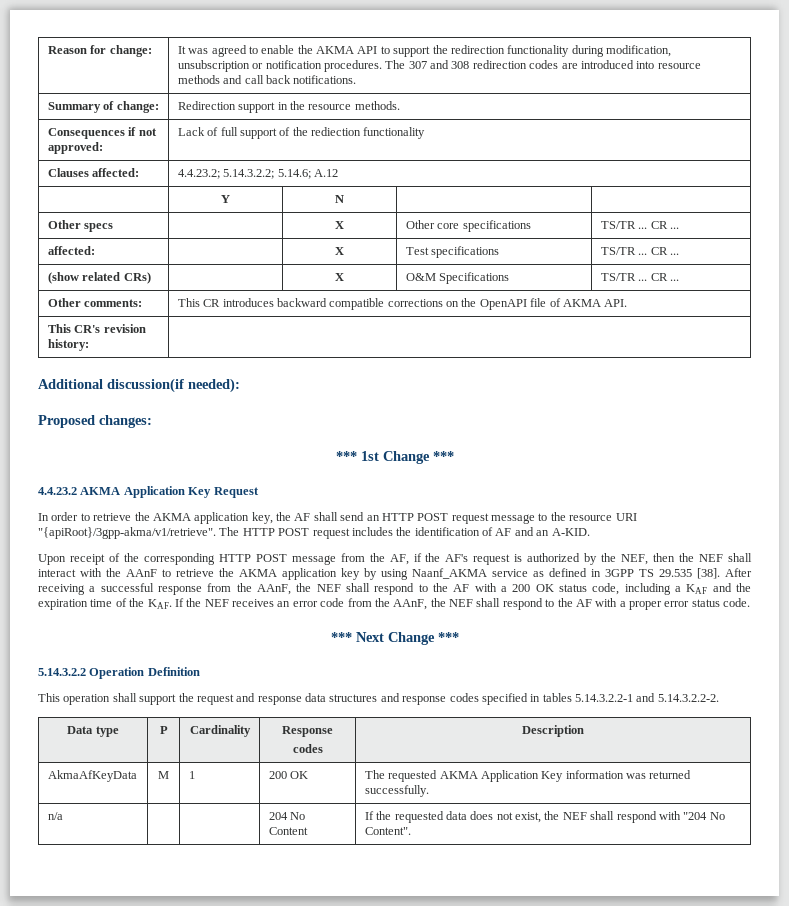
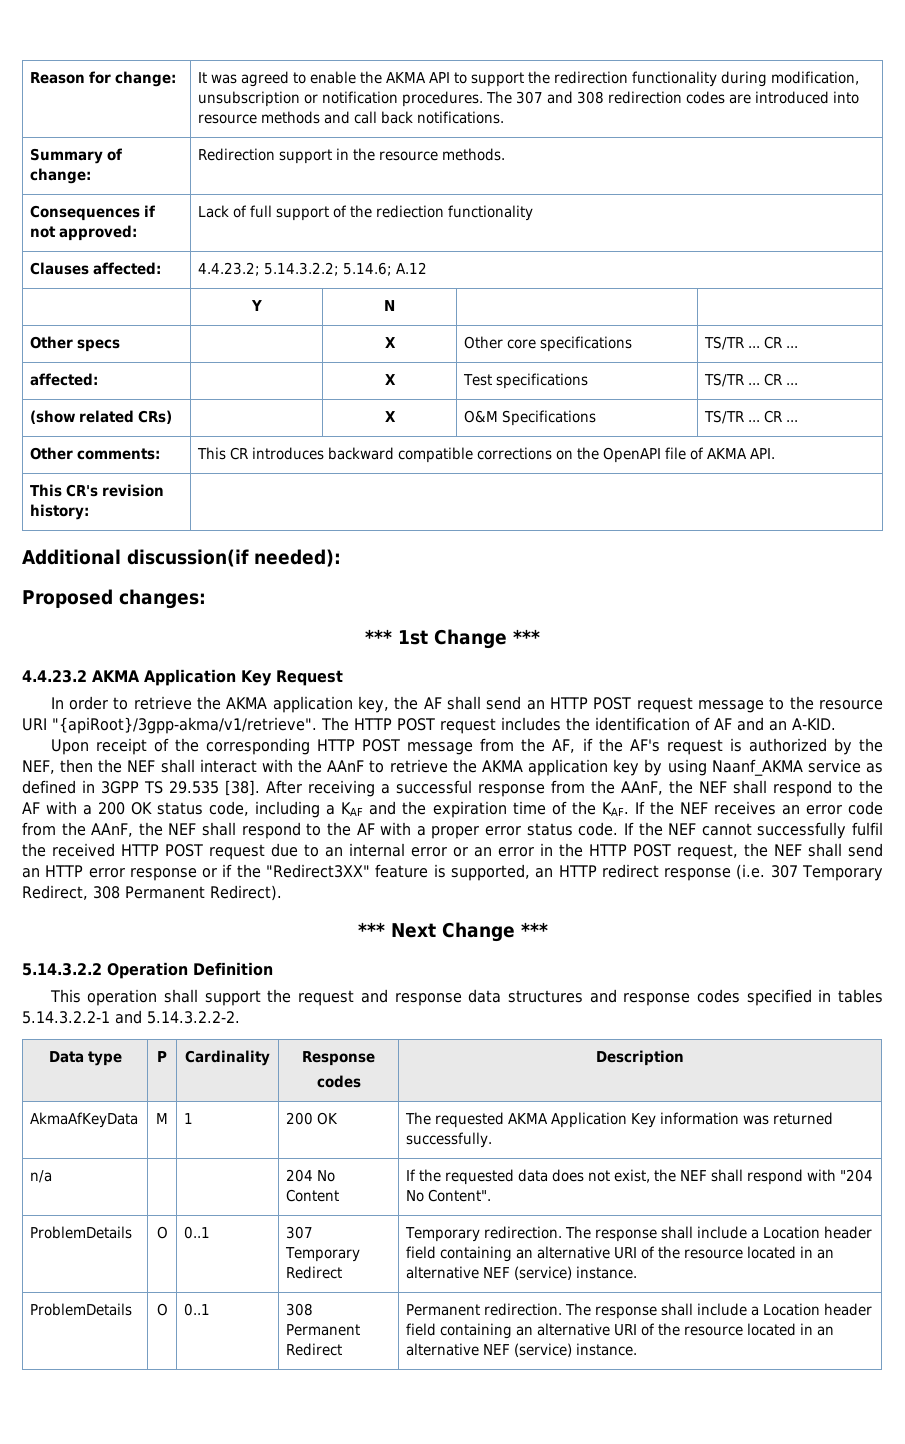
+ If the NEF cannot successfully fulfil the received HTTP POST request due to an internal error or an error in the HTTP POST request, the NEF shall send an HTTP error response or if the "Redirect3XX" feature is supported, an HTTP redirect response (i.e. 307 Temporary Redirect, 308 Permanent Redirect).
+ ProblemDetails | O | 0..1 | 307 Temporary Redirect | Temporary redirection. The response shall include a Location header field containing an alternative URI of the resource located in an alternative NEF (service) instance.
+ ProblemDetails | O | 0..1 | 308 Permanent Redirect | Permanent redirection. The response shall include a Location header field containing an alternative URI of the resource located in an alternative NEF (service) instance.

